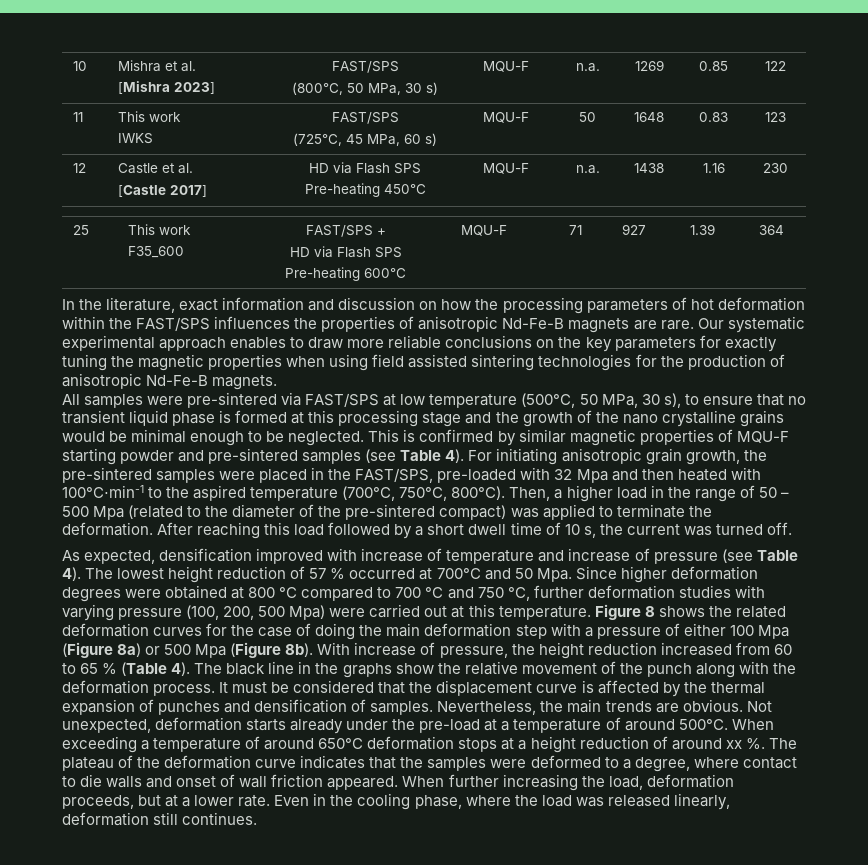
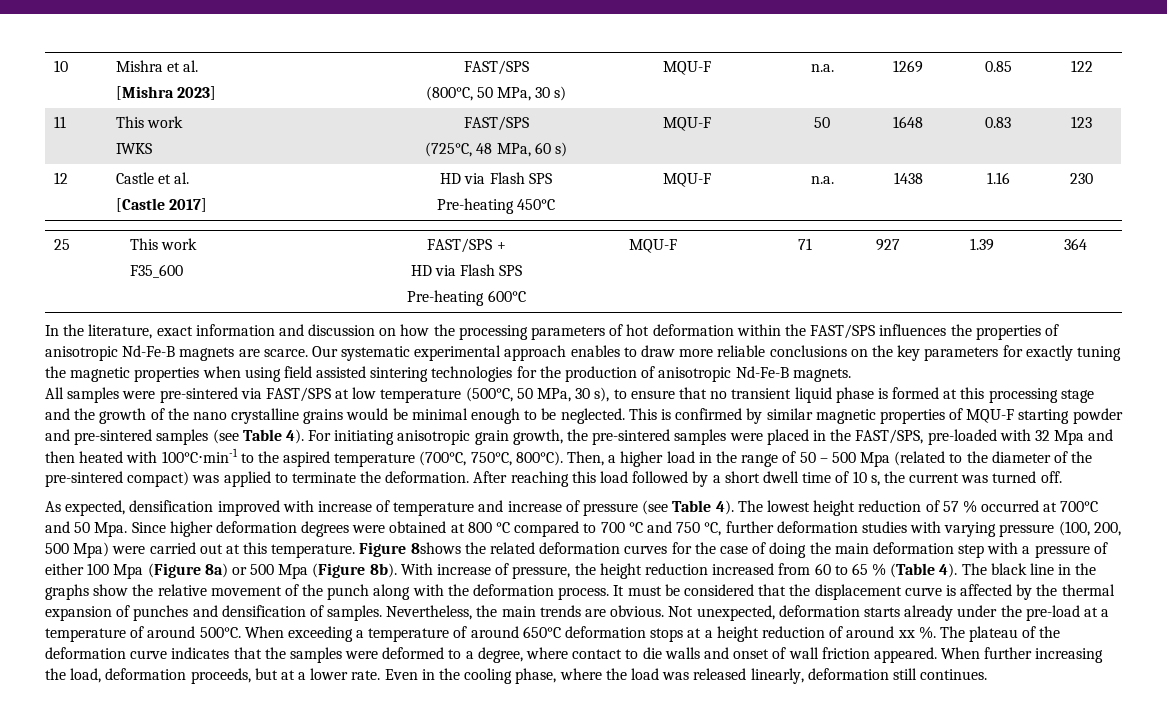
  11 | This work
  IWKS | FAST/SPS
- (725°C, 45 MPa, 60 s) | MQU-F | 50 | 1648 | 0.83 | 123
+ (725°C, 48 MPa, 60 s) | MQU-F | 50 | 1648 | 0.83 | 123
- In the literature, exact information and discussion on how the processing parameters of hot deformation within the FAST/SPS influences the properties of anisotropic Nd-Fe-B magnets are rare.
+ In the literature, exact information and discussion on how the processing parameters of hot deformation within the FAST/SPS influences the properties of anisotropic Nd-Fe-B magnets are scarce.
- Figure 8 shows the related deformation curves for the case of doing the main deformation step with a pressure of either 100 Mpa (Figure 8a) or 500 Mpa (Figure 8b).
+ Figure 8shows the related deformation curves for the case of doing the main deformation step with a pressure of either 100 Mpa (Figure 8a) or 500 Mpa (Figure 8b).

